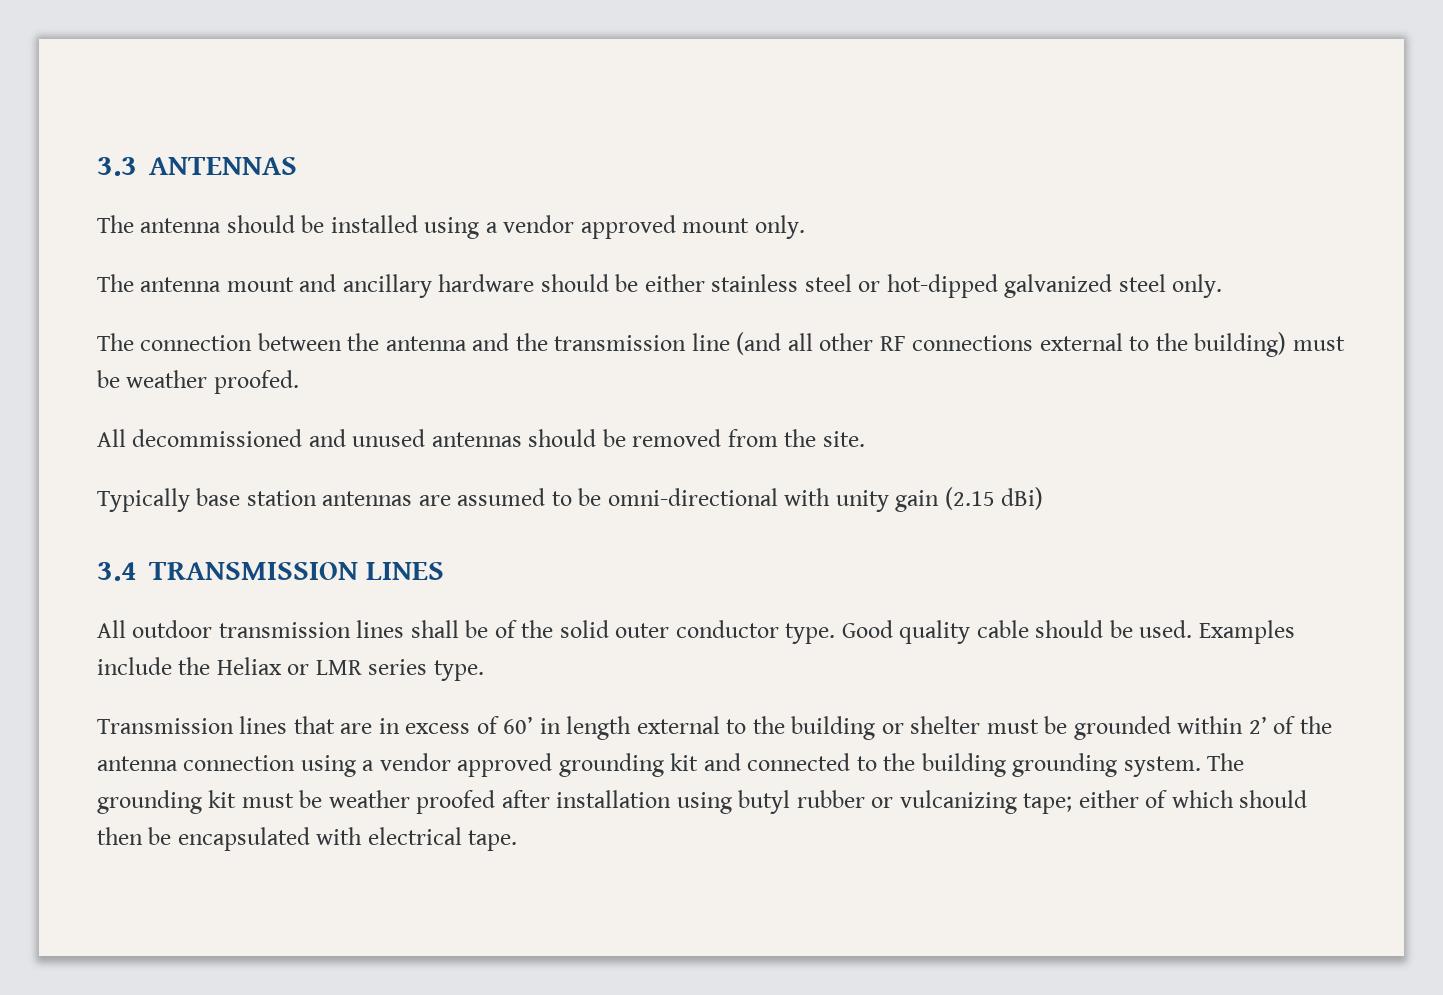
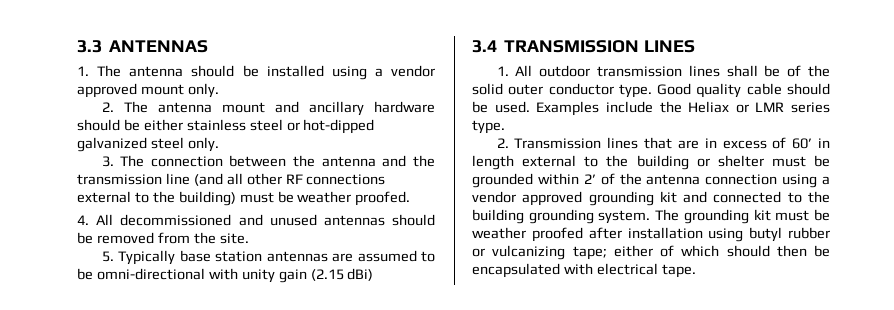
- The antenna should be installed using a vendor approved mount only.
+ 1. The antenna should be installed using a vendor approved mount only.
- The antenna mount and ancillary hardware should be either stainless steel or hot-dipped galvanized steel only.
+ 2. The antenna mount and ancillary hardware should be either stainless steel or hot-dipped galvanized steel only.
- The connection between the antenna and the transmission line (and all other RF connections external to the building) must be weather proofed.
+ 3. The connection between the antenna and the transmission line (and all other RF connections external to the building) must be weather proofed.
- All decommissioned and unused antennas should be removed from the site.
+ 4. All decommissioned and unused antennas should be removed from the site.
- Typically base station antennas are assumed to be omni-directional with unity gain (2.15 dBi)
+ 5. Typically base station antennas are assumed to be omni-directional with unity gain (2.15 dBi)
- All outdoor transmission lines shall be of the solid outer conductor type.
+ 1. All outdoor transmission lines shall be of the solid outer conductor type.
- Transmission lines that are in excess of 60’ in length external to the building or shelter must be grounded within 2’ of the antenna connection using a vendor approved grounding kit and connected to the building grounding system.
+ 2. Transmission lines that are in excess of 60’ in length external to the building or shelter must be grounded within 2’ of the antenna connection using a vendor approved grounding kit and connected to the building grounding system.

